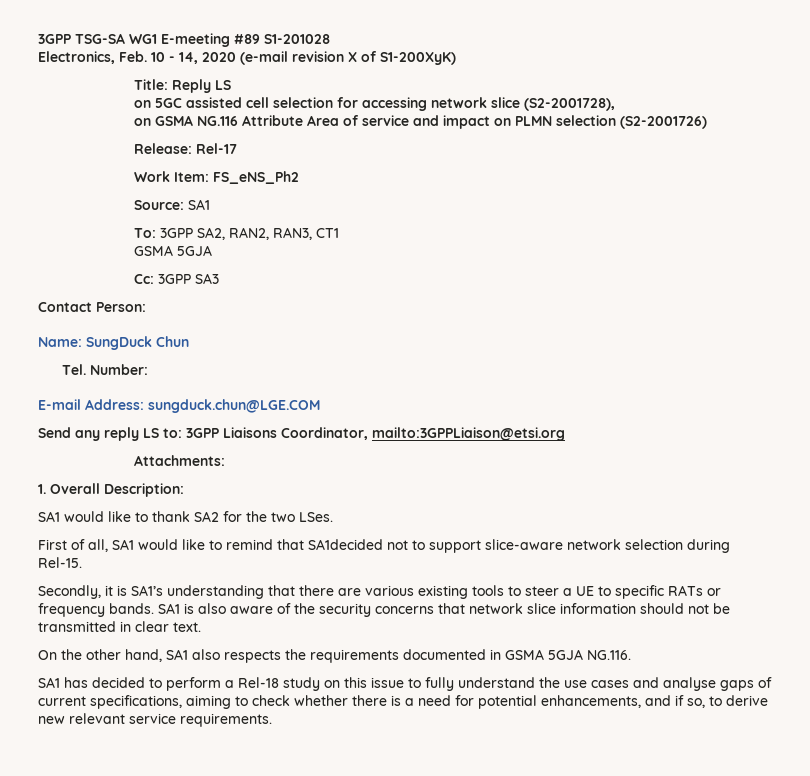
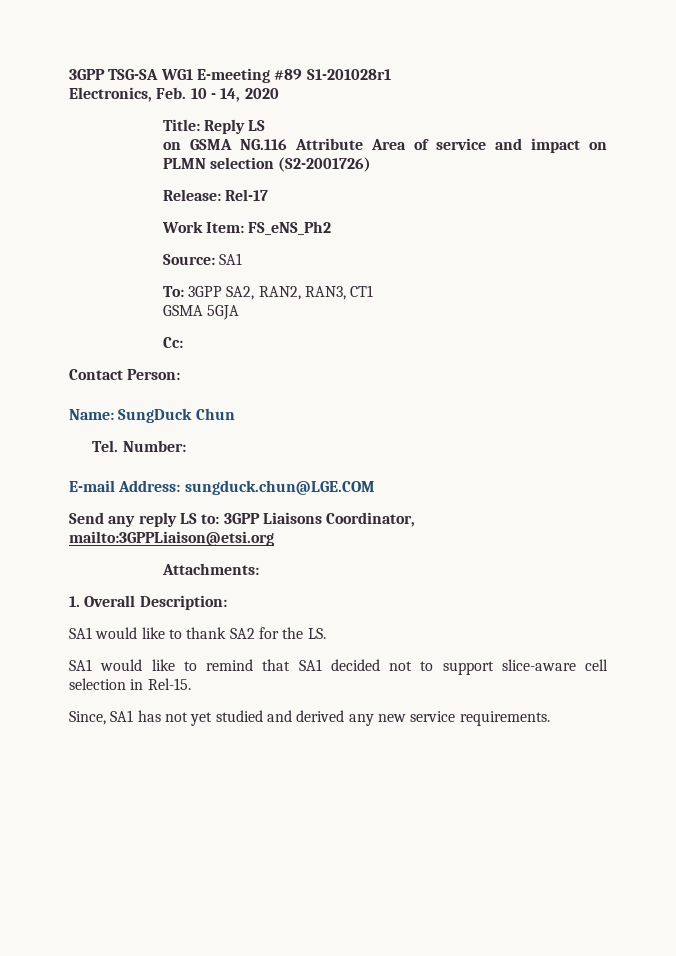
- 3GPP TSG-SA WG1 E-meeting #89 S1-201028
+ 3GPP TSG-SA WG1 E-meeting #89 S1-201028r1
- Electronics, Feb. 10 - 14, 2020 (e-mail revision X of S1-200XyK)
+ Electronics, Feb. 10 - 14, 2020
  Title: Reply LS
- on 5GC assisted cell selection for accessing network slice (S2-2001728),
- Cc: 3GPP SA3
+ Cc:
- SA1 would like to thank SA2 for the two LSes.
- First of all, SA1 would like to remind that SA1decided not to support slice-aware network selection during Rel-15.
- Secondly, it is SA1’s understanding that there are various existing tools to steer a UE to specific RATs or frequency bands. SA1 is also aware of the security concerns that network slice information should not be transmitted in clear text.
- On the other hand, SA1 also respects the requirements documented in GSMA 5GJA NG.116.
- SA1 has decided to perform a Rel-18 study on this issue to fully understand the use cases and analyse gaps of current specifications, aiming to check whether there is a need for potential enhancements, and if so, to derive new relevant service requirements.
+ SA1 would like to thank SA2 for the LS.
+ SA1 would like to remind that SA1 decided not to support slice-aware cell selection in Rel-15.
+ Since, SA1 has not yet studied and derived any new service requirements.

